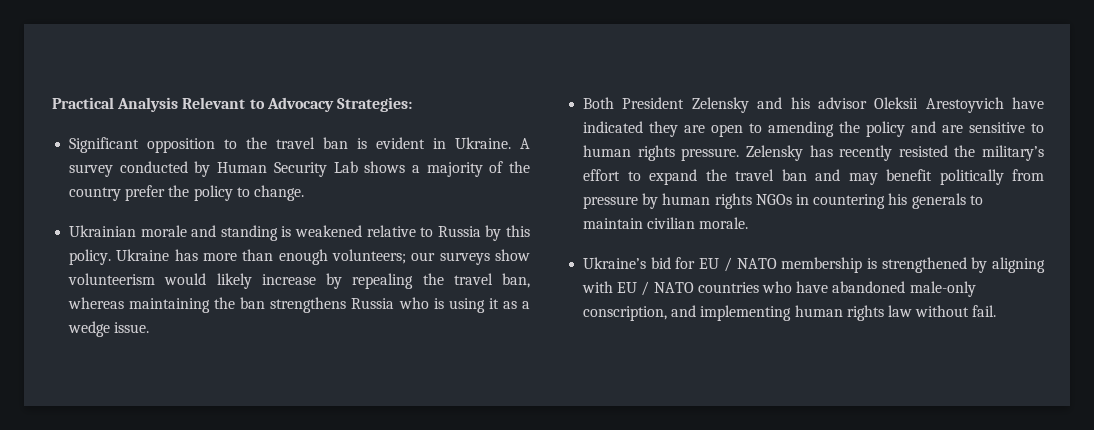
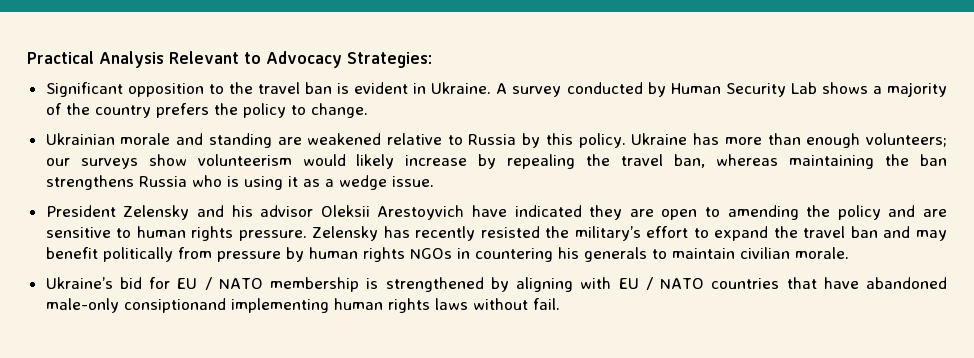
- A survey conducted by Human Security Lab shows a majority of the country prefer the policy to change.
+ A survey conducted by Human Security Lab shows a majority of the country prefers the policy to change.
- Ukrainian morale and standing is weakened relative to Russia by this policy.
+ Ukrainian morale and standing are weakened relative to Russia by this policy.
- Both President Zelensky and his advisor Oleksii Arestoyvich have indicated they are open to amending the policy and are sensitive to human rights pressure.
+ President Zelensky and his advisor Oleksii Arestoyvich have indicated they are open to amending the policy and are sensitive to human rights pressure.
- Ukraine’s bid for EU / NATO membership is strengthened by aligning with EU / NATO countries who have abandoned male-only conscription, and implementing human rights law without fail.
+ Ukraine’s bid for EU / NATO membership is strengthened by aligning with EU / NATO countries that have abandoned male-only consiptionand implementing human rights laws without fail.

